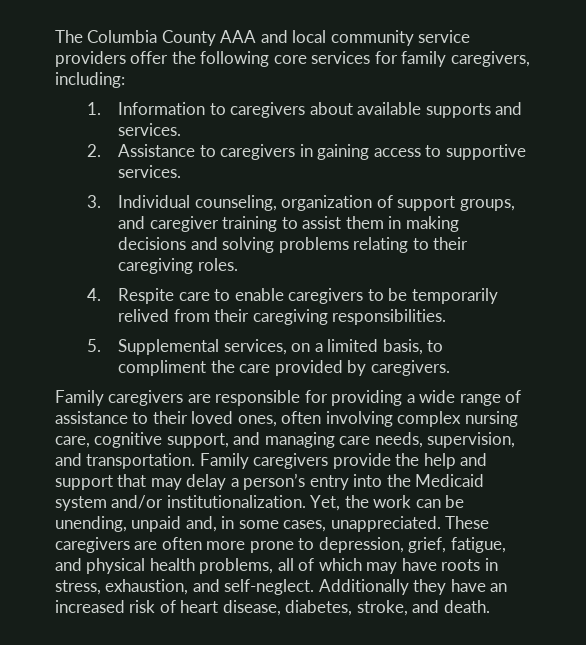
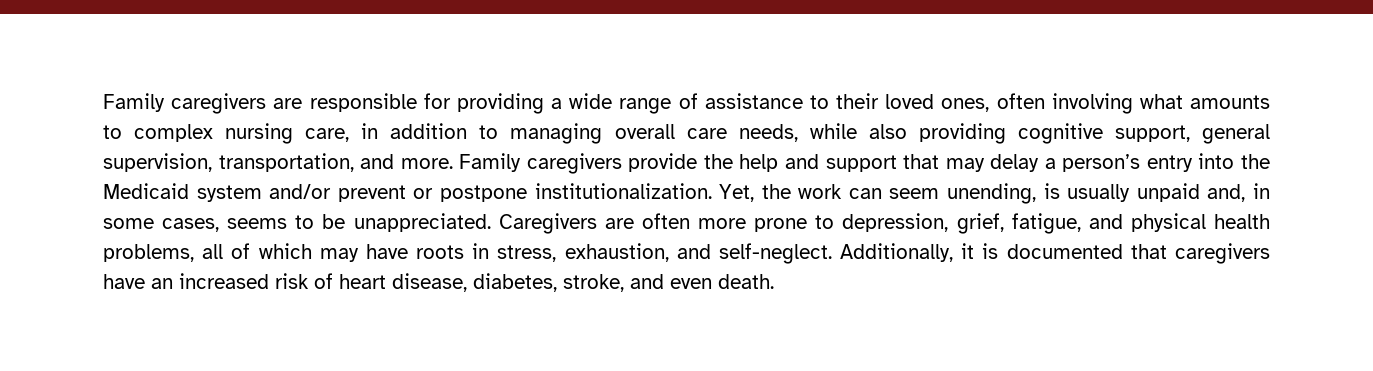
- The Columbia County AAA and local community service providers offer the following core services for family caregivers, including:
- 1. Information to caregivers about available supports and services.
- 2. Assistance to caregivers in gaining access to supportive services.
- 3. Individual counseling, organization of support groups, and caregiver training to assist them in making decisions and solving problems relating to their caregiving roles.
- 4. Respite care to enable caregivers to be temporarily relived from their caregiving responsibilities.
- 5. Supplemental services, on a limited basis, to compliment the care provided by caregivers.
- Family caregivers are responsible for providing a wide range of assistance to their loved ones, often involving complex nursing care, cognitive support, and managing care needs, supervision, and transportation.
+ Family caregivers are responsible for providing a wide range of assistance to their loved ones, often involving what amounts to complex nursing care, in addition to managing overall care needs, while also providing cognitive support, general supervision, transportation, and more.
- Family caregivers provide the help and support that may delay a person’s entry into the Medicaid system and/or institutionalization.
+ Family caregivers provide the help and support that may delay a person’s entry into the Medicaid system and/or prevent or postpone institutionalization.
- Yet, the work can be unending, unpaid and, in some cases, unappreciated. These caregivers are often more prone to depression, grief, fatigue, and physical health problems, all of which may have roots in stress, exhaustion, and self-neglect.
+ Yet, the work can seem unending, is usually unpaid and, in some cases, seems to be unappreciated. Caregivers are often more prone to depression, grief, fatigue, and physical health problems, all of which may have roots in stress, exhaustion, and self-neglect.
- Additionally they have an increased risk of heart disease, diabetes, stroke, and death.
+ Additionally, it is documented that caregivers have an increased risk of heart disease, diabetes, stroke, and even death.

